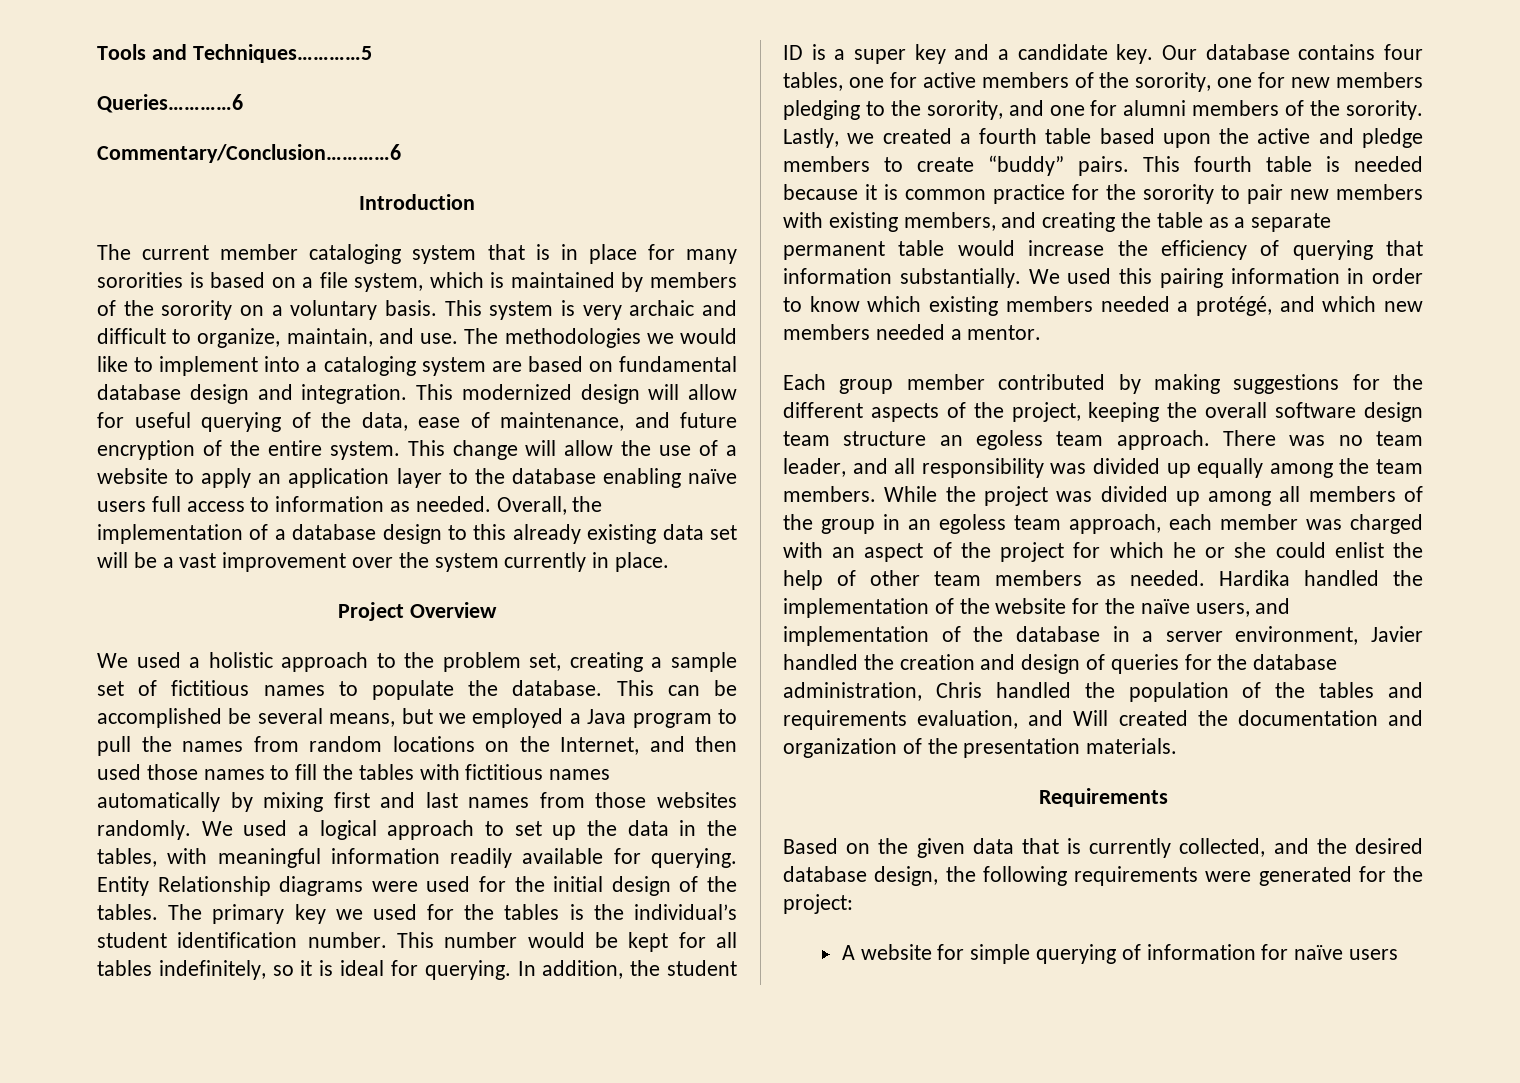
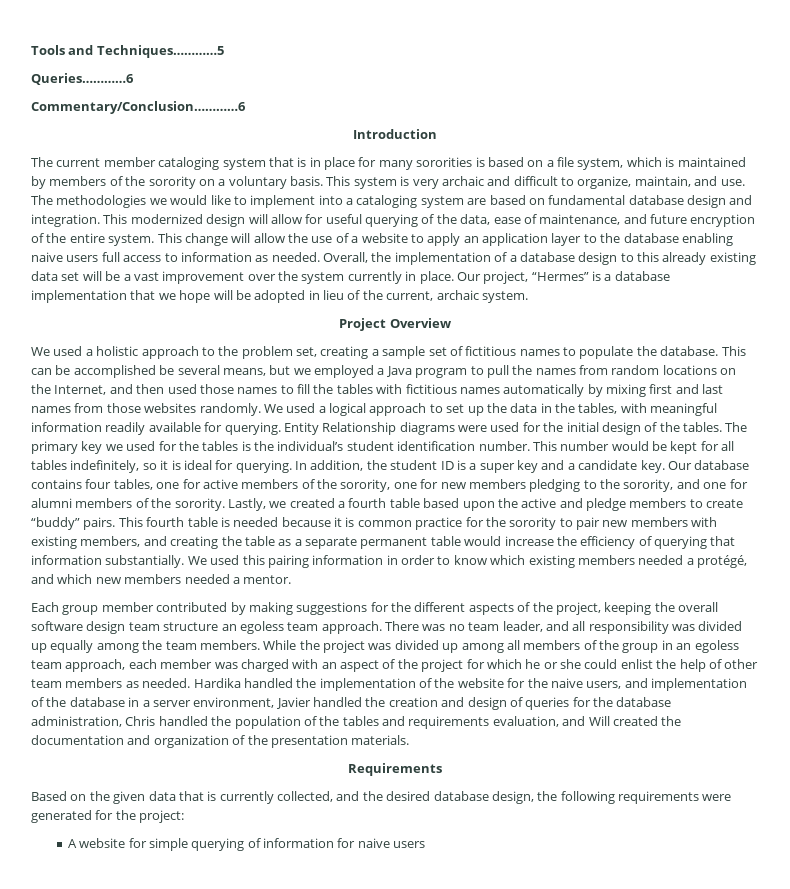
- This change will allow the use of a website to apply an application layer to the database enabling naïve users full access to information as needed.
+ This change will allow the use of a website to apply an application layer to the database enabling naive users full access to information as needed.
+ Our project, “Hermes” is a database implementation that we hope will be adopted in lieu of the current, archaic system.
- Hardika handled the implementation of the website for the naïve users, and implementation of the database in a server environment, Javier handled the creation and design of queries for the database administration, Chris handled the population of the tables and requirements evaluation, and Will created the documentation and organization of the presentation materials.
+ Hardika handled the implementation of the website for the naive users, and implementation of the database in a server environment, Javier handled the creation and design of queries for the database administration, Chris handled the population of the tables and requirements evaluation, and Will created the documentation and organization of the presentation materials.
- A website for simple querying of information for naïve users
+ A website for simple querying of information for naive users

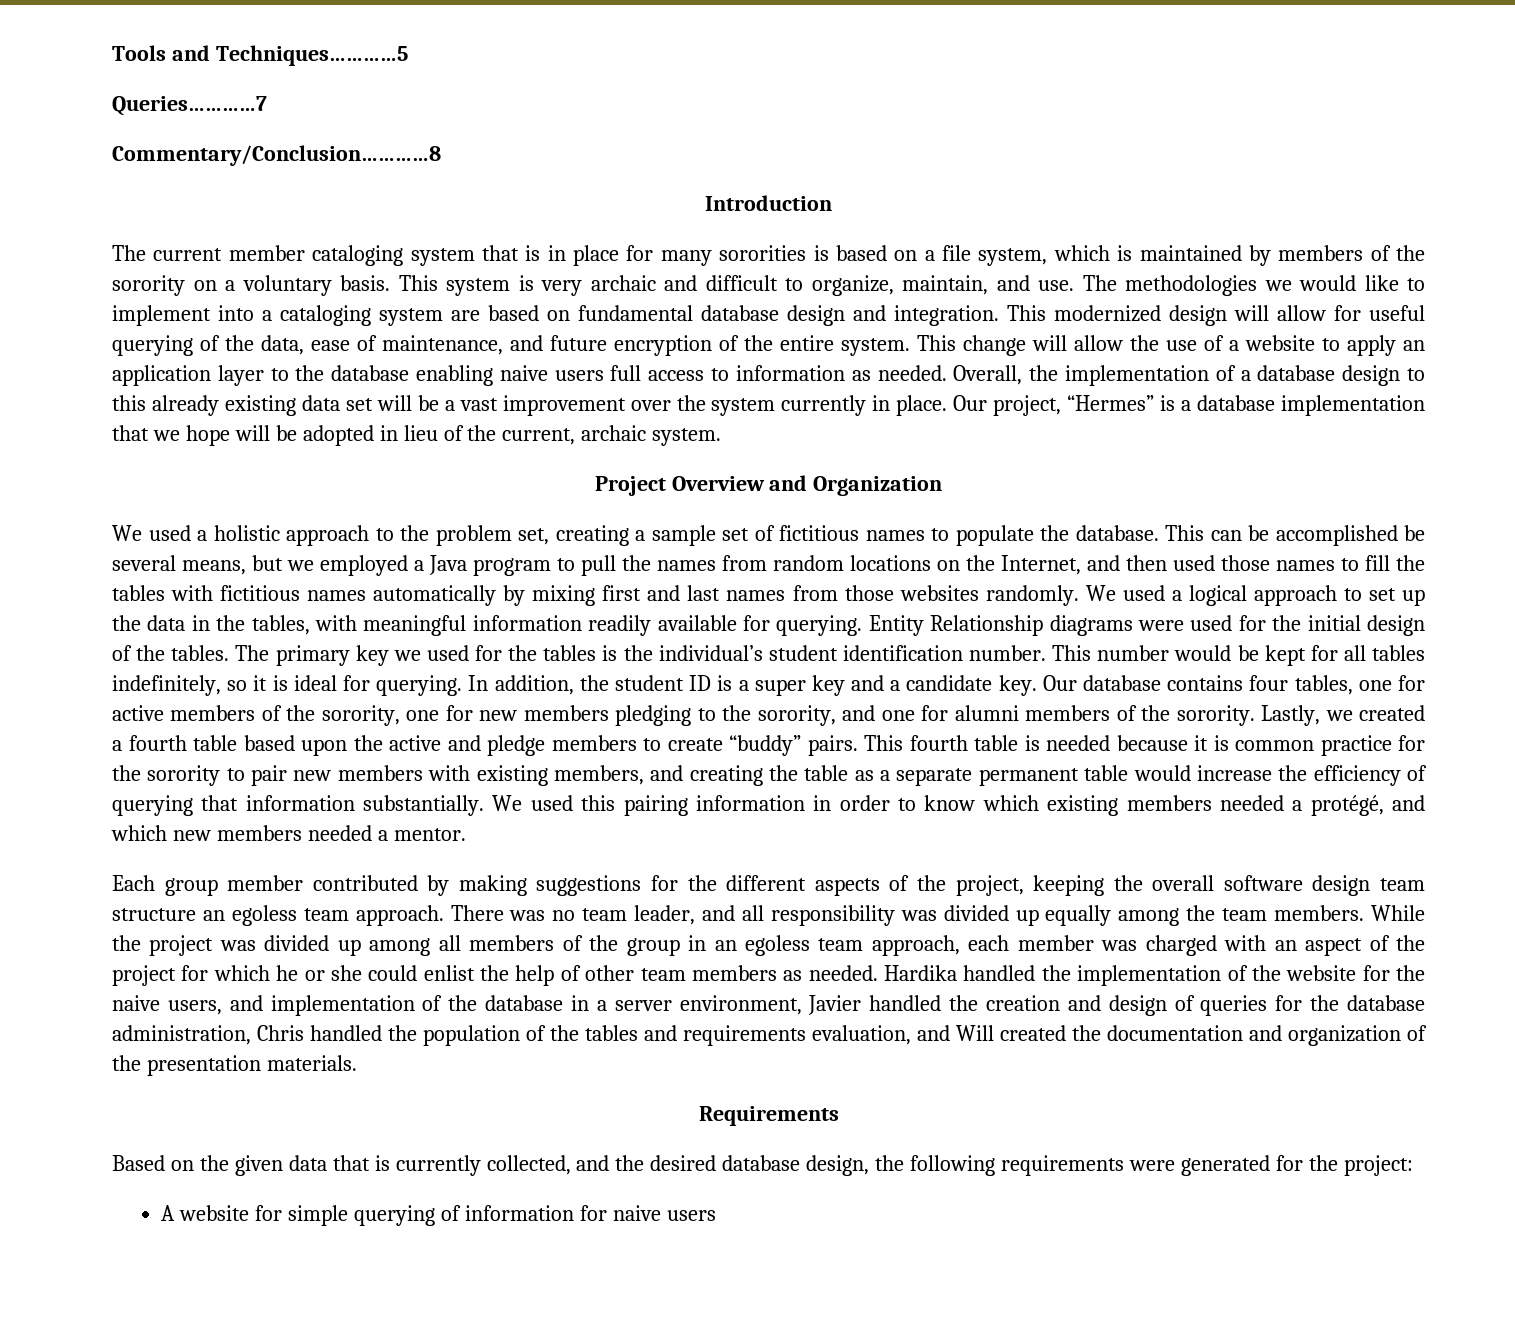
- Queries…………6
- Commentary/Conclusion…………6
+ Queries…………7
+ Commentary/Conclusion…………8
- Project Overview
+ Project Overview and Organization

